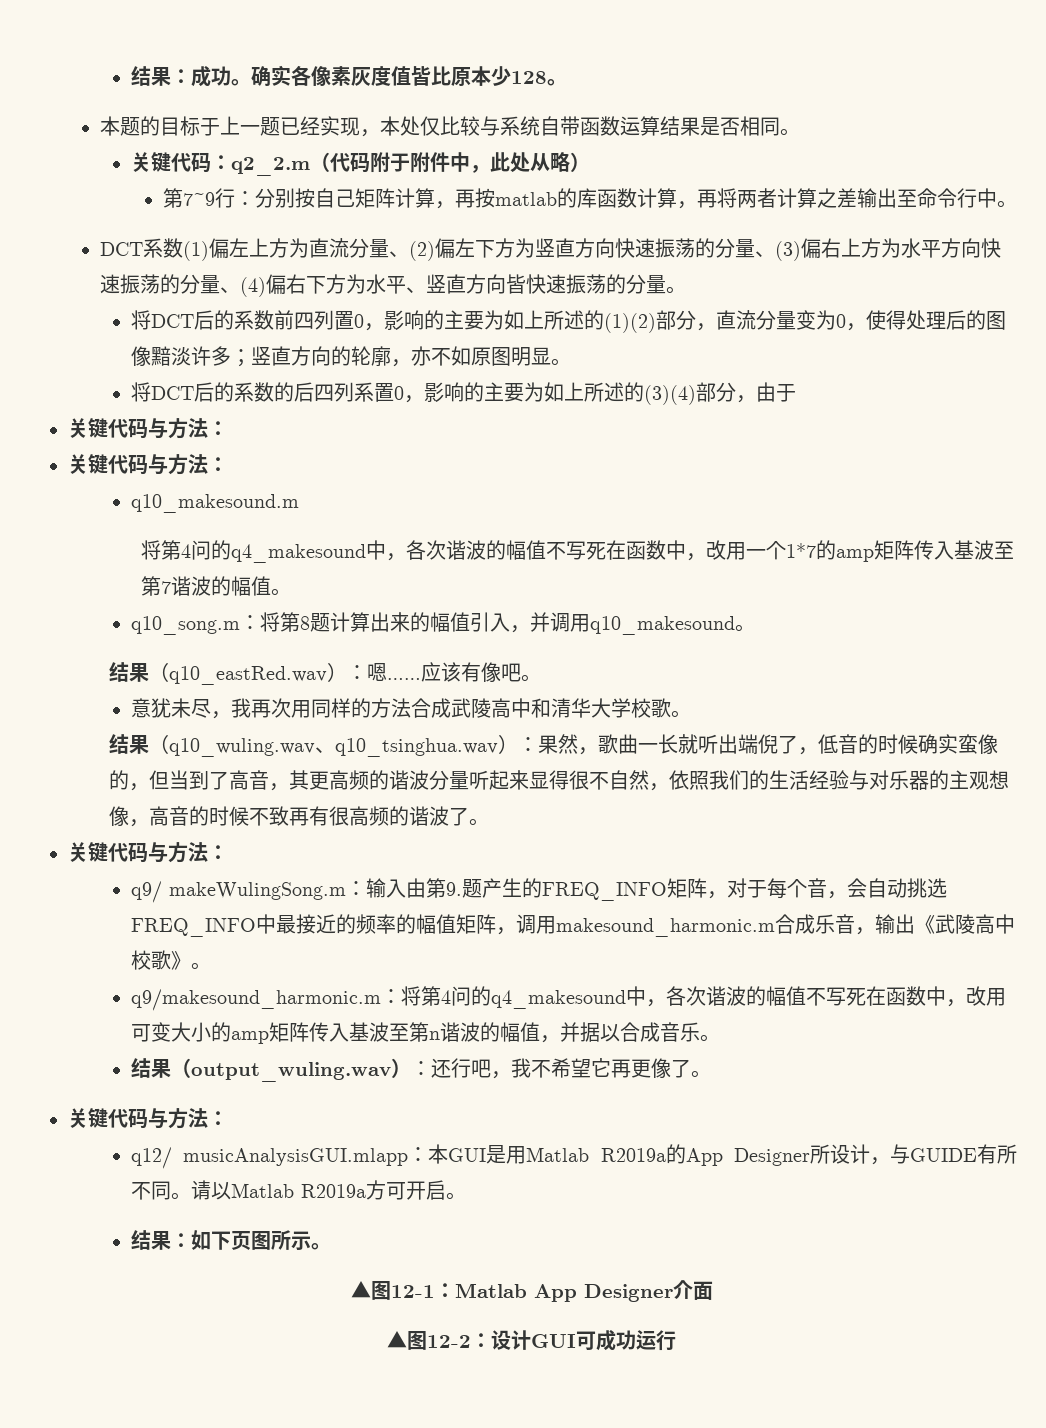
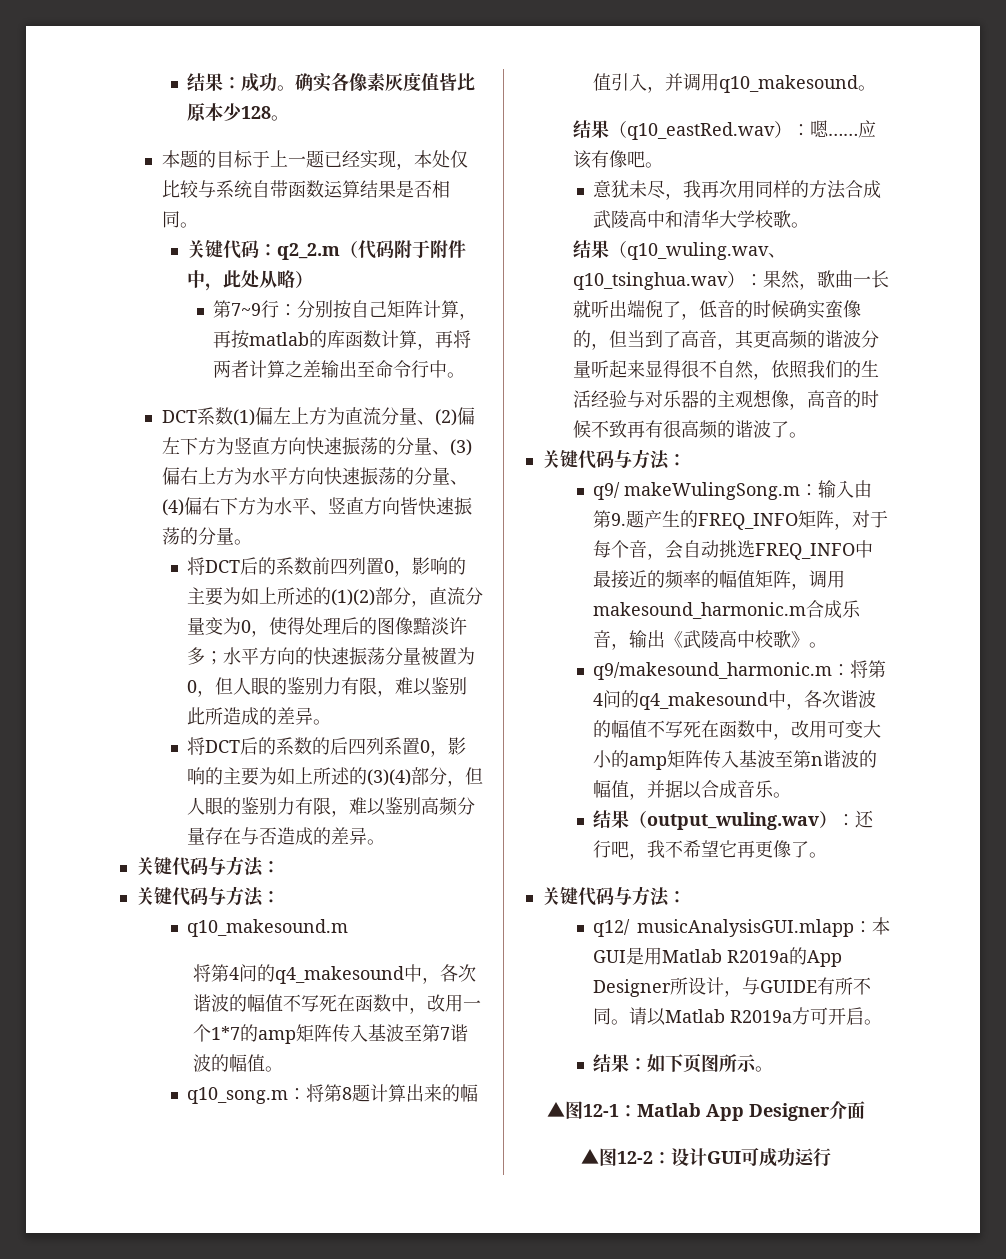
- 将DCT后的系数前四列置0，影响的主要为如上所述的(1)(2)部分，直流分量变为0，使得处理后的图像黯淡许多；竖直方向的轮廓，亦不如原图明显。
+ 将DCT后的系数前四列置0，影响的主要为如上所述的(1)(2)部分，直流分量变为0，使得处理后的图像黯淡许多；水平方向的快速振荡分量被置为0，但人眼的鉴别力有限，难以鉴别此所造成的差异。
- 将DCT后的系数的后四列系置0，影响的主要为如上所述的(3)(4)部分，由于
+ 将DCT后的系数的后四列系置0，影响的主要为如上所述的(3)(4)部分，但人眼的鉴别力有限，难以鉴别高频分量存在与否造成的差异。

